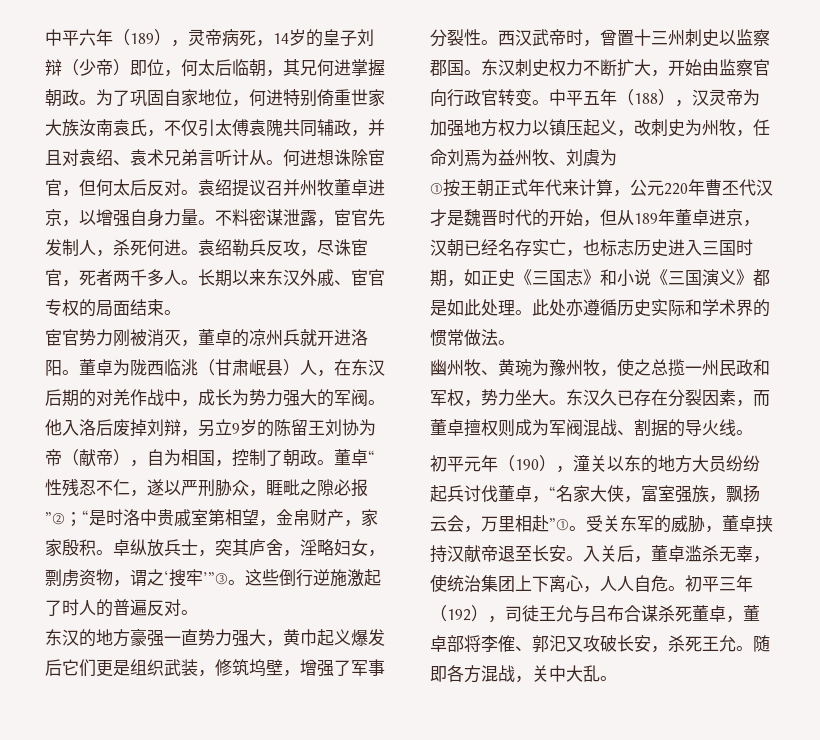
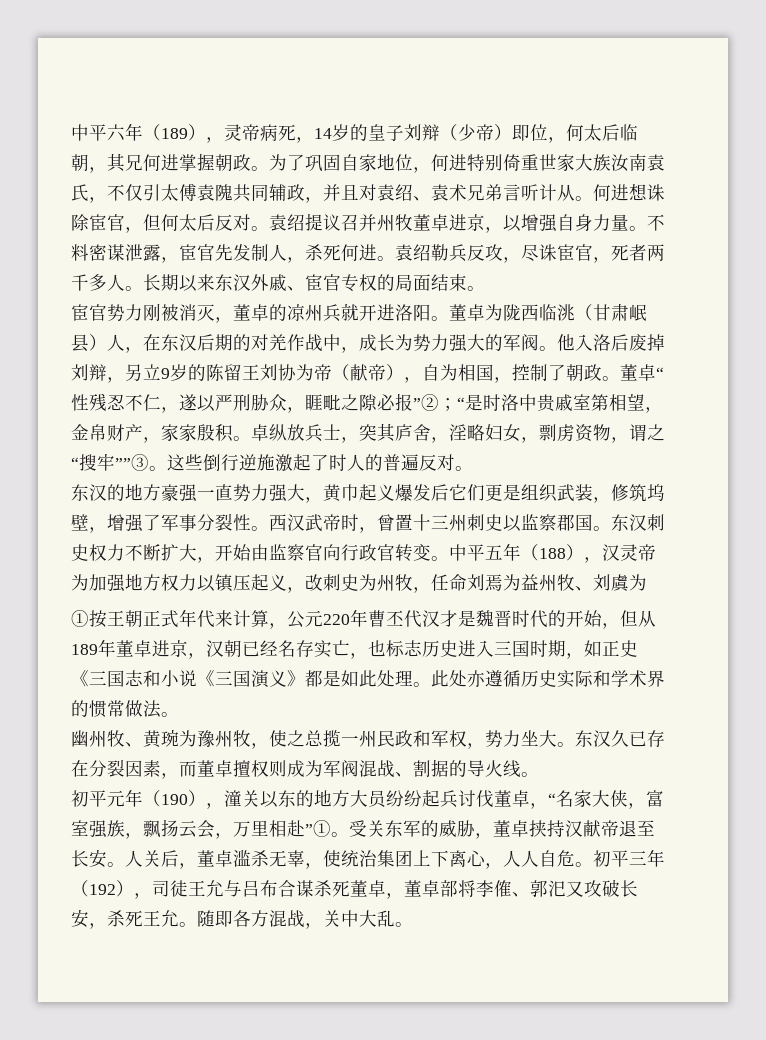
- 卓纵放兵士，突其庐舍，淫略妇女，剽虏资物，谓之‘搜牢’”③。
+ 卓纵放兵士，突其庐舍，淫略妇女，剽虏资物，谓之“搜牢””③。
- ①按王朝正式年代来计算，公元220年曹丕代汉才是魏晋时代的开始，但从189年董卓进京，汉朝已经名存实亡，也标志历史进入三国时期，如正史《三国志》和小说《三国演义》都是如此处理。
+ ①按王朝正式年代来计算，公元220年曹丕代汉才是魏晋时代的开始，但从189年董卓进京，汉朝已经名存实亡，也标志历史进入三国时期，如正史《三国志和小说《三国演义》都是如此处理。
- 入关后，董卓滥杀无辜，使统治集团上下离心，人人自危。
+ 人关后，董卓滥杀无辜，使统治集团上下离心，人人自危。

